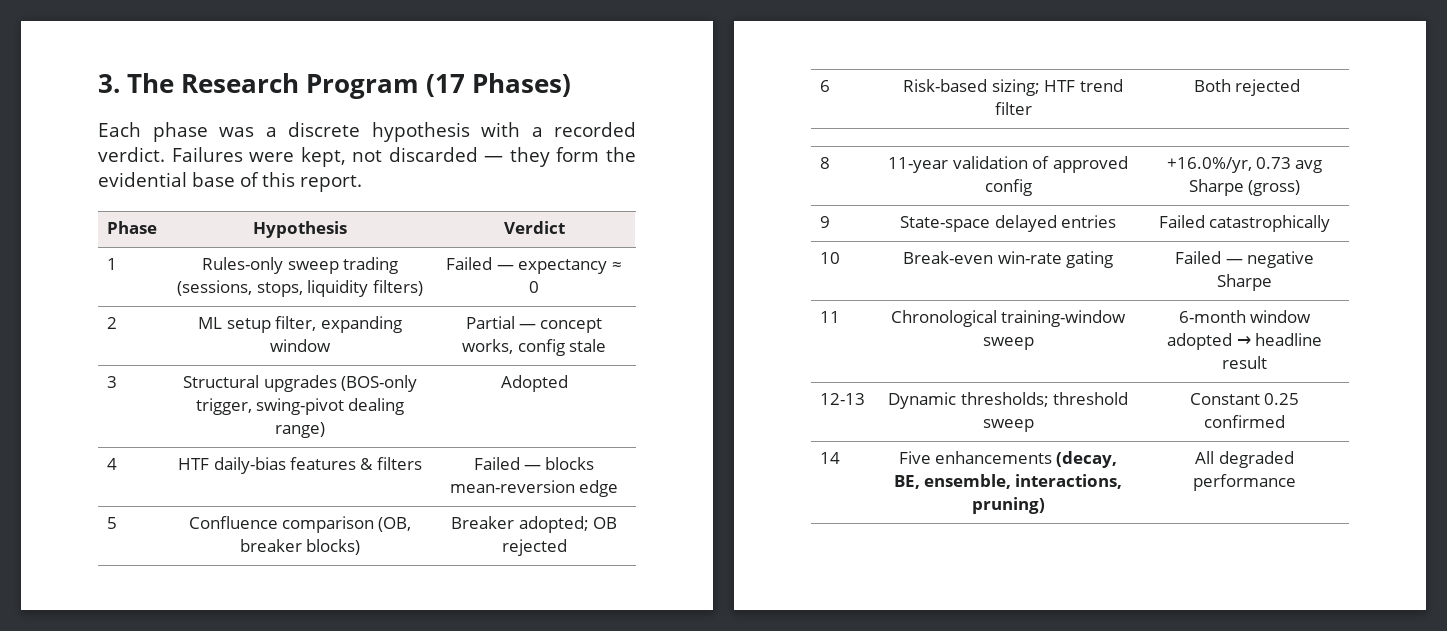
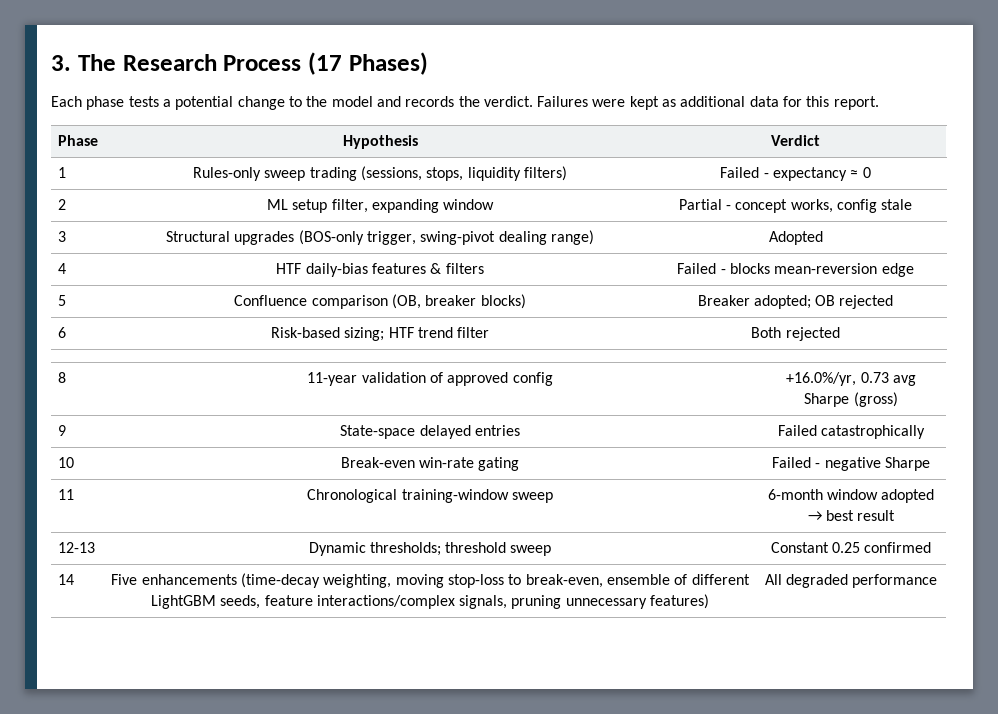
- 3. The Research Program (17 Phases)
+ 3. The Research Process (17 Phases)
- Each phase was a discrete hypothesis with a recorded verdict. Failures were kept, not discarded — they form the evidential base of this report.
+ Each phase tests a potential change to the model and records the verdict. Failures were kept as additional data for this report.
- 1 | Rules-only sweep trading (sessions, stops, liquidity filters) | Failed — expectancy ≈ 0
+ 1 | Rules-only sweep trading (sessions, stops, liquidity filters) | Failed - expectancy ≈ 0
- 2 | ML setup filter, expanding window | Partial — concept works, config stale
+ 2 | ML setup filter, expanding window | Partial - concept works, config stale
- 4 | HTF daily-bias features & filters | Failed — blocks mean-reversion edge
+ 4 | HTF daily-bias features & filters | Failed - blocks mean-reversion edge
- 10 | Break-even win-rate gating | Failed — negative Sharpe
+ 10 | Break-even win-rate gating | Failed - negative Sharpe
- 11 | Chronological training-window sweep | 6-month window adopted → headline result
+ 11 | Chronological training-window sweep | 6-month window adopted → best result
- 14 | Five enhancements (decay, BE, ensemble, interactions, pruning) | All degraded performance
+ 14 | Five enhancements (time-decay weighting, moving stop-loss to break-even, ensemble of different LightGBM seeds, feature interactions/complex signals, pruning unnecessary features) | All degraded performance

